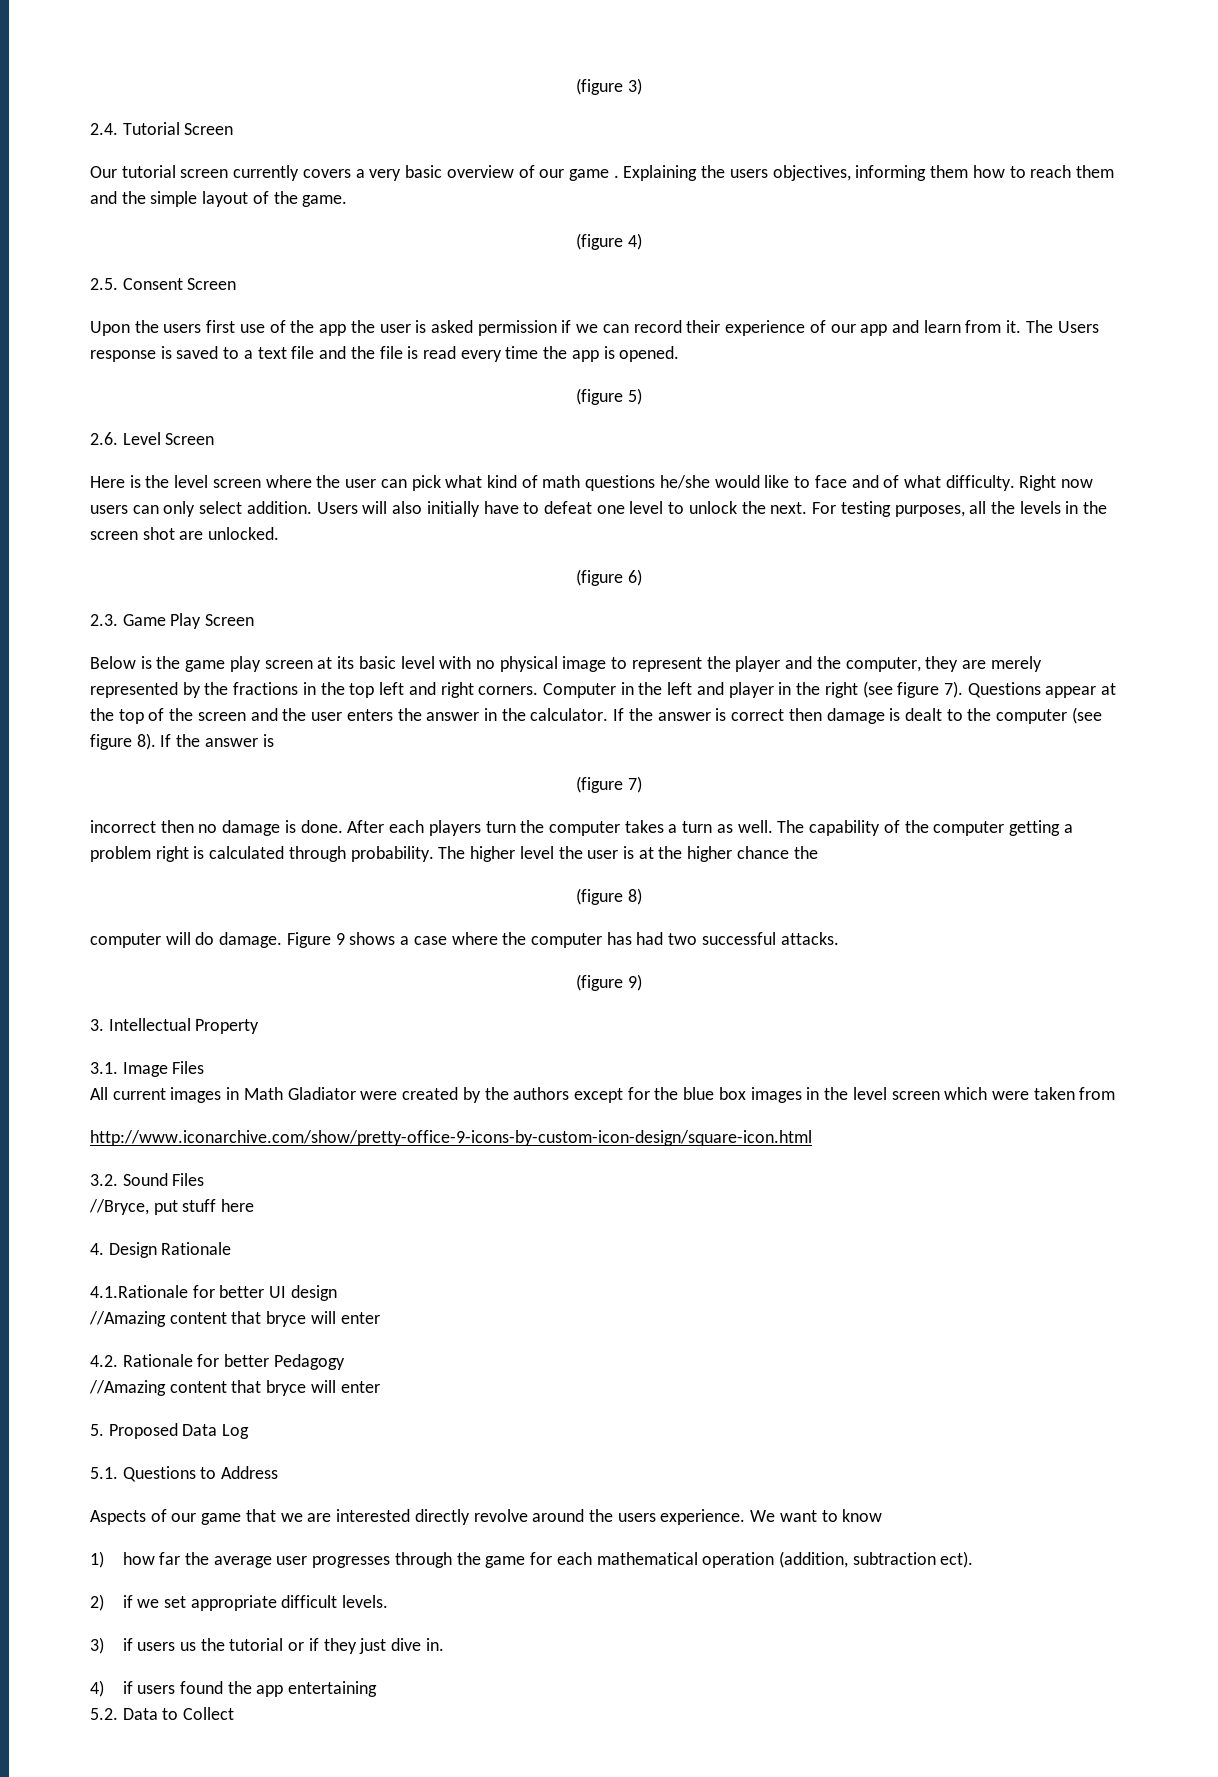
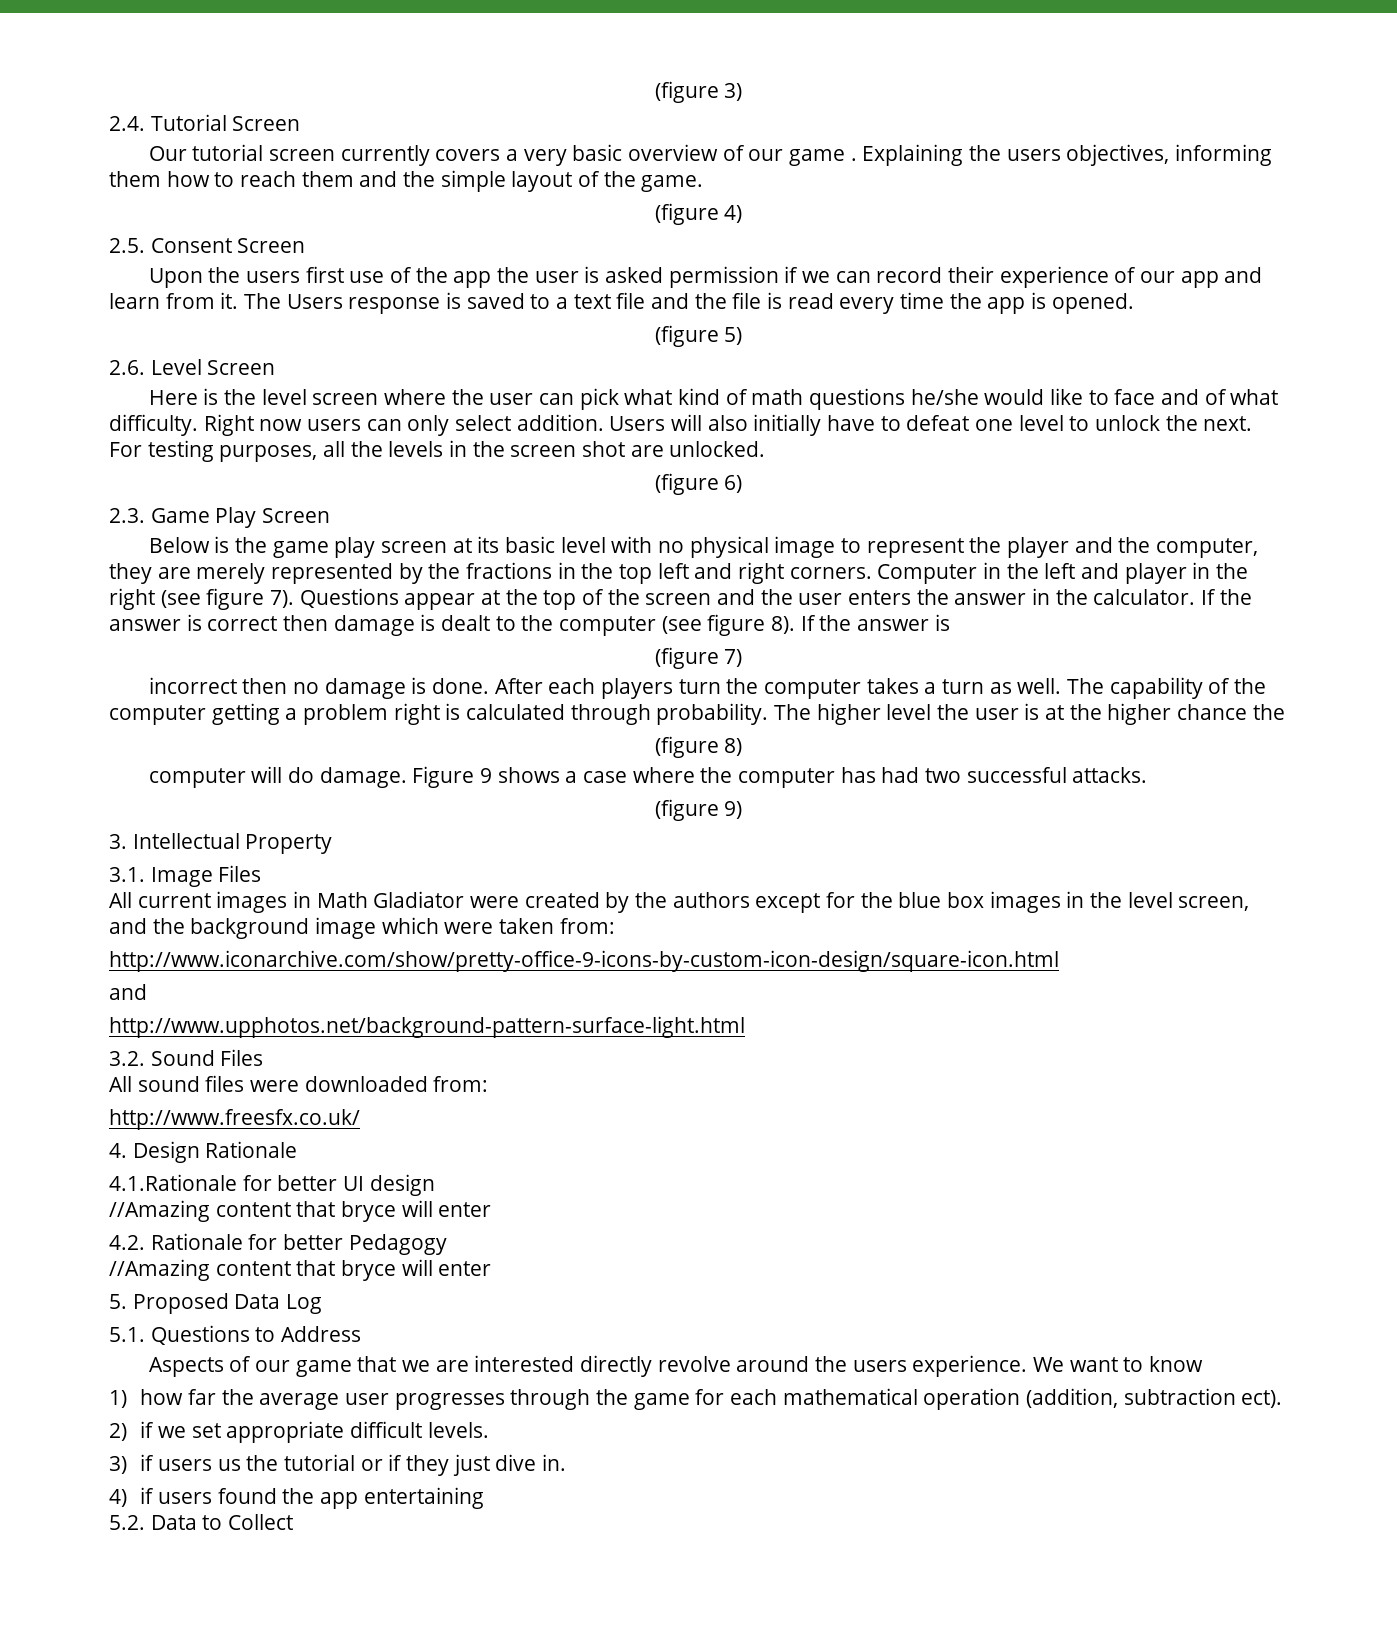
- All current images in Math Gladiator were created by the authors except for the blue box images in the level screen which were taken from
+ All current images in Math Gladiator were created by the authors except for the blue box images in the level screen, and the background image which were taken from:
  http://www.iconarchive.com/show/pretty-office-9-icons-by-custom-icon-design/square-icon.html
+ and
+ http://www.upphotos.net/background-pattern-surface-light.html
- //Bryce, put stuff here
+ All sound files were downloaded from:
+ http://www.freesfx.co.uk/

